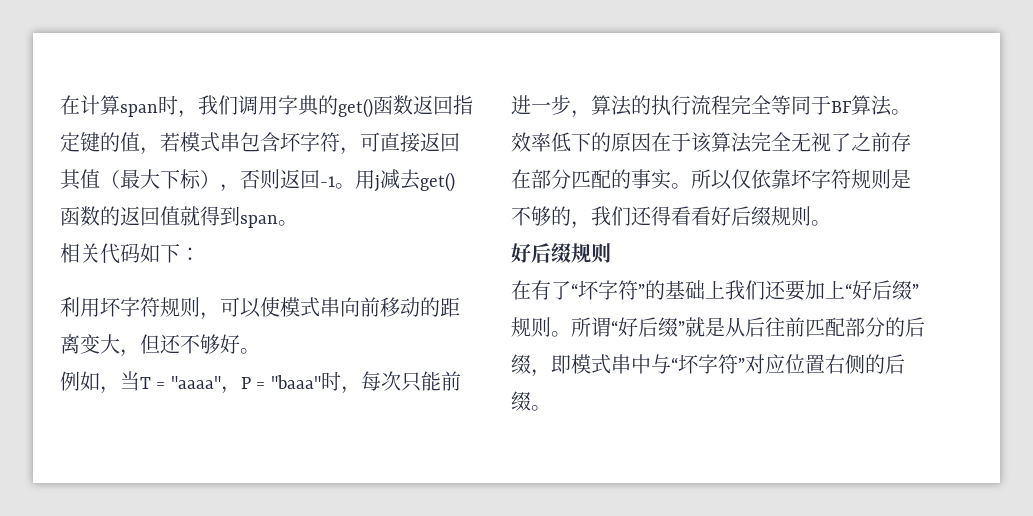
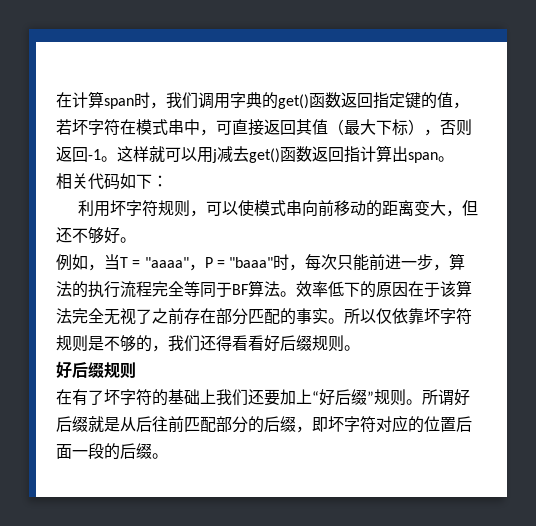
- 在计算span时，我们调用字典的get()函数返回指定键的值，若模式串包含坏字符，可直接返回其值（最大下标），否则返回-1。
+ 在计算span时，我们调用字典的get()函数返回指定键的值，若坏字符在模式串中，可直接返回其值（最大下标），否则返回-1。
- 用j减去get()函数的返回值就得到span。
+ 这样就可以用j减去get()函数返回指计算出span。
- 在有了“坏字符”的基础上我们还要加上“好后缀”规则。
+ 在有了坏字符的基础上我们还要加上“好后缀”规则。
- 所谓“好后缀”就是从后往前匹配部分的后缀，即模式串中与“坏字符”对应位置右侧的后缀。
+ 所谓好后缀就是从后往前匹配部分的后缀，即坏字符对应的位置后面一段的后缀。

